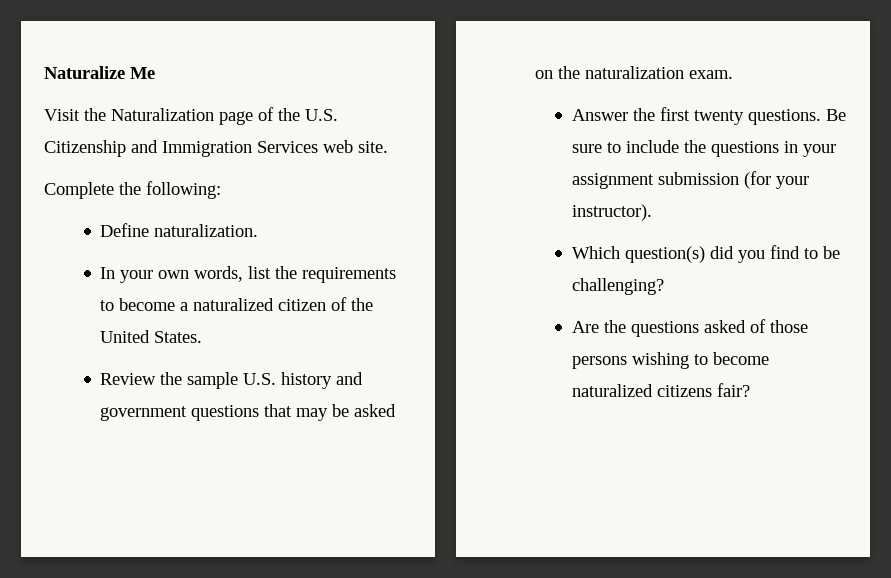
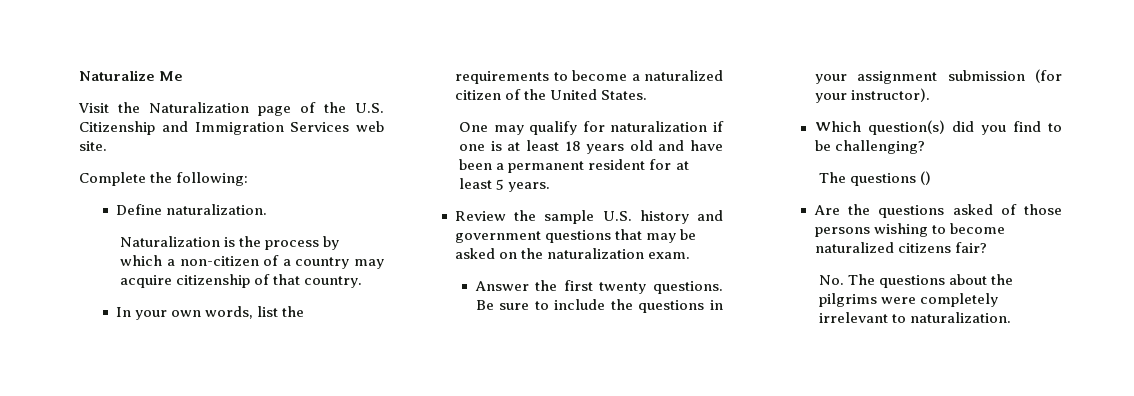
+ Naturalization is the process by which a non-citizen of a country may acquire citizenship of that country.
+ One may qualify for naturalization if one is at least 18 years old and have been a permanent resident for at least 5 years.
+ The questions ()
+ No. The questions about the pilgrims were completely irrelevant to naturalization.

